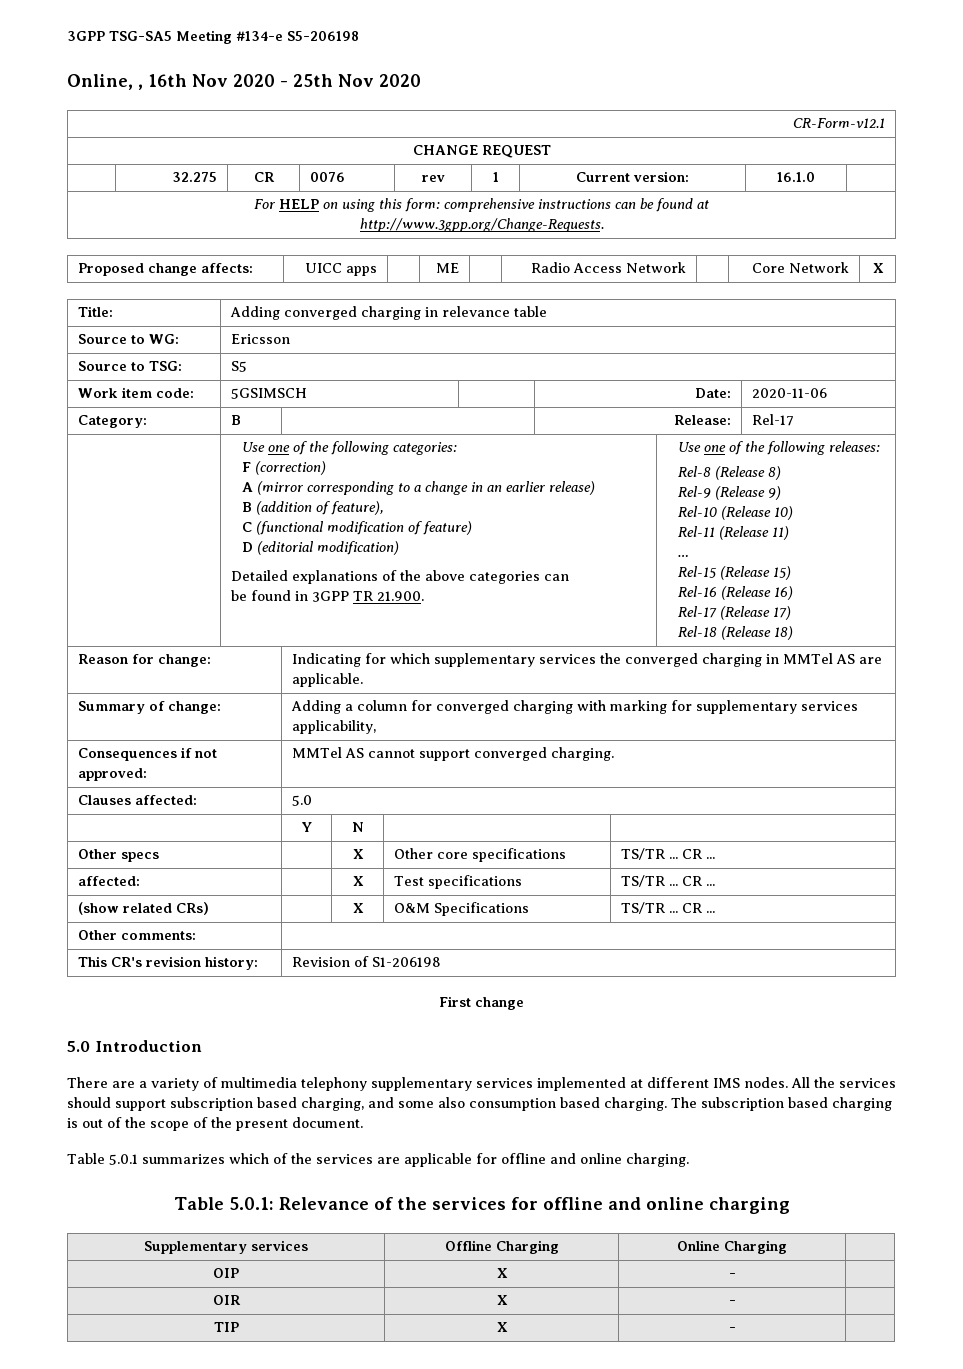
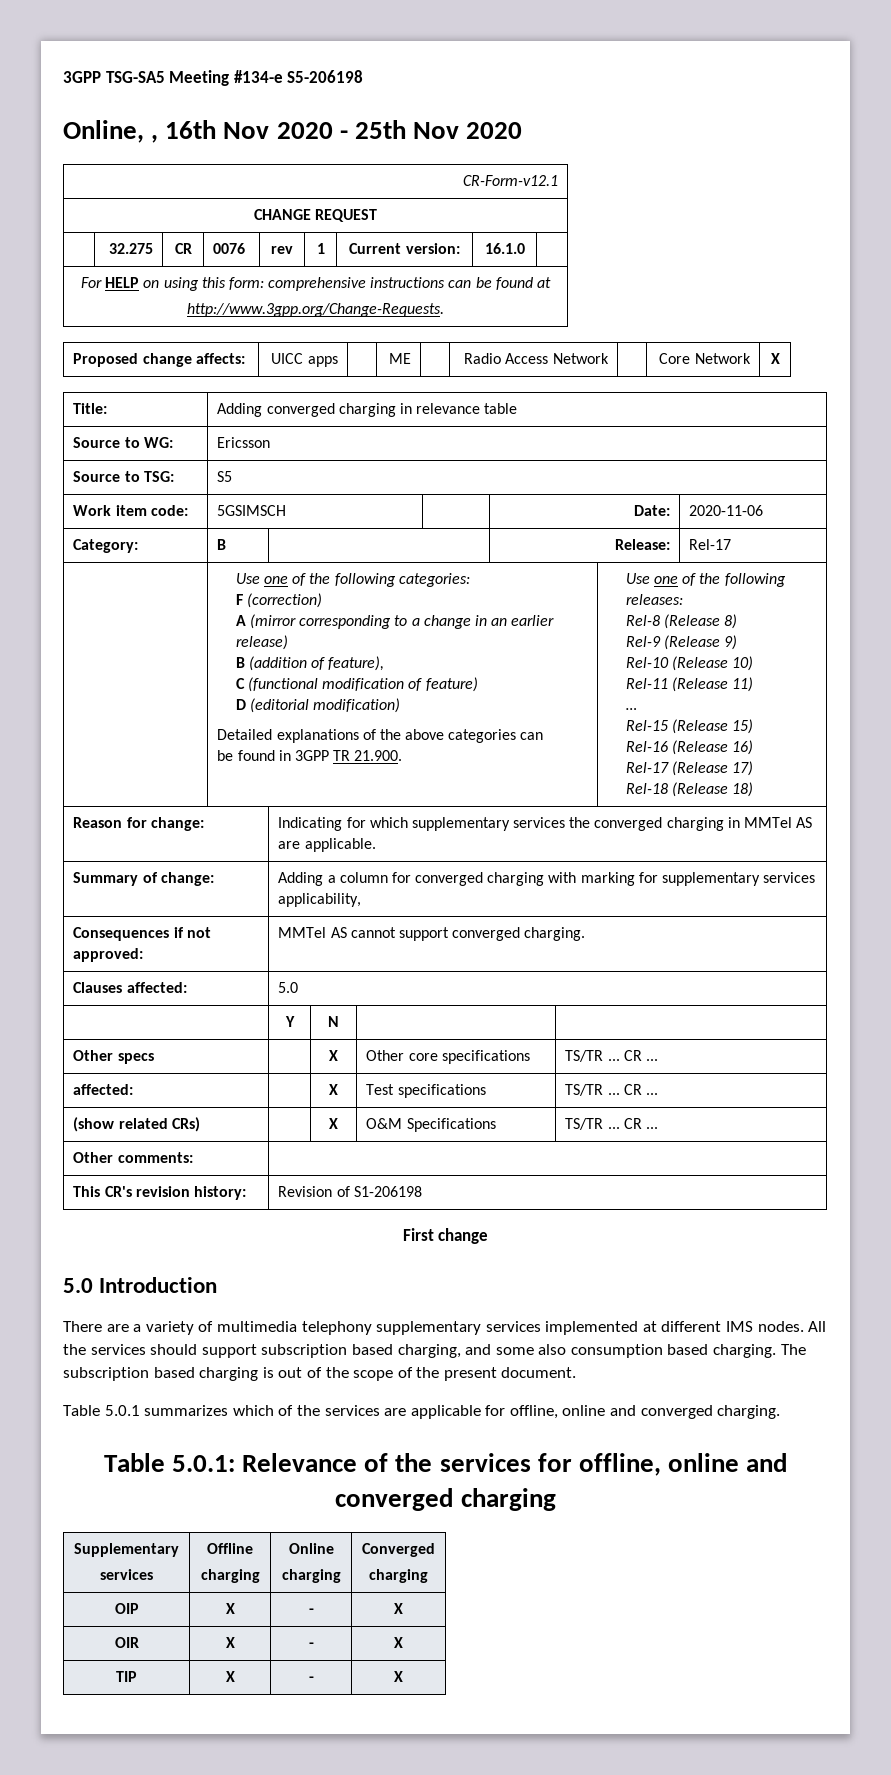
- Table 5.0.1 summarizes which of the services are applicable for offline and online charging.
+ Table 5.0.1 summarizes which of the services are applicable for offline, online and converged charging.
- Table 5.0.1: Relevance of the services for offline and online charging
+ Table 5.0.1: Relevance of the services for offline, online and converged charging
- Supplementary services | Offline Charging | Online Charging |
+ Supplementary
+ services | Offline
+ charging | Online
+ charging | Converged
+ charging
- OIP | X | - |
+ OIP | X | - | X
- OIR | X | - |
+ OIR | X | - | X
- TIP | X | - |
+ TIP | X | - | X

